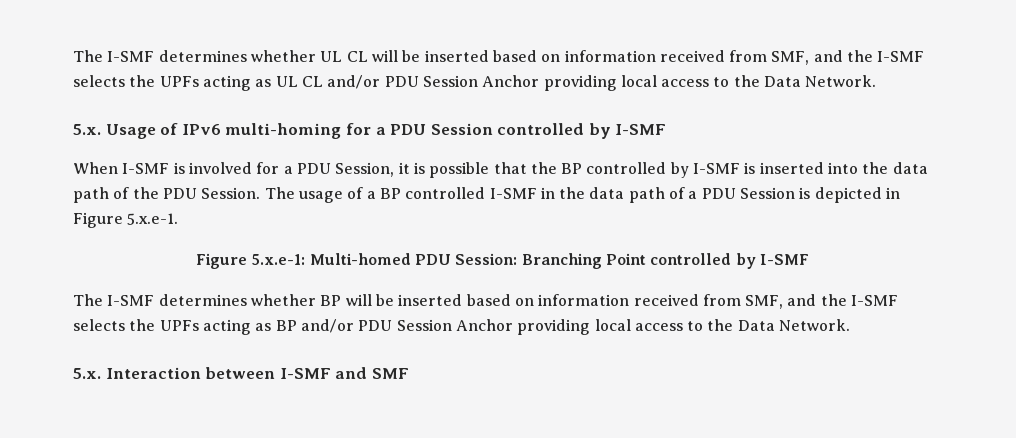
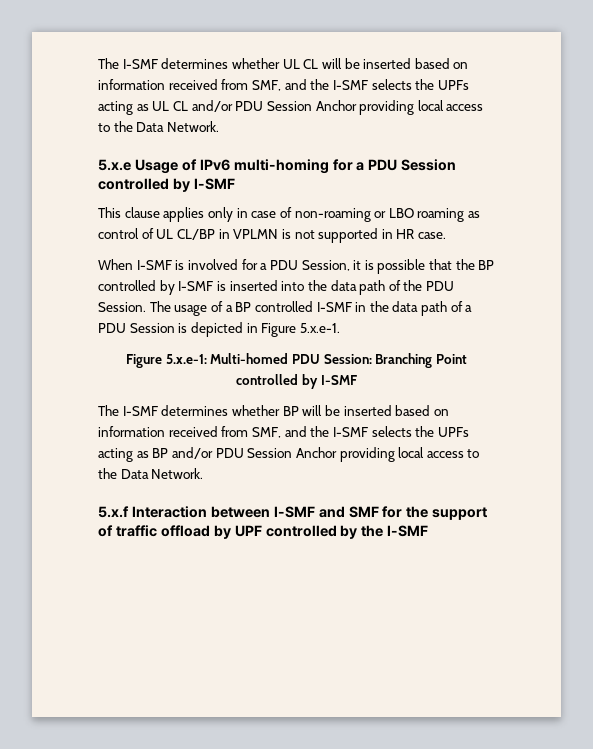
- 5.x. Usage of IPv6 multi-homing for a PDU Session controlled by I-SMF
+ 5.x.e Usage of IPv6 multi-homing for a PDU Session controlled by I-SMF
+ This clause applies only in case of non-roaming or LBO roaming as control of UL CL/BP in VPLMN is not supported in HR case.
- 5.x. Interaction between I-SMF and SMF
+ 5.x.f Interaction between I-SMF and SMF for the support of traffic offload by UPF controlled by the I-SMF

